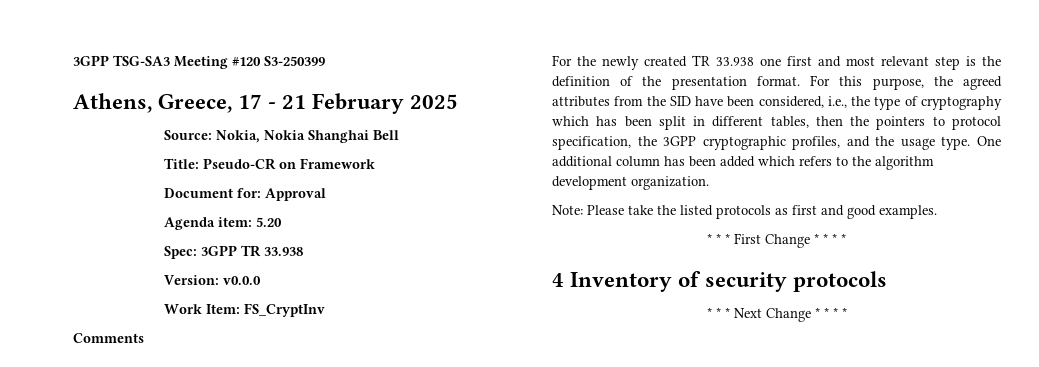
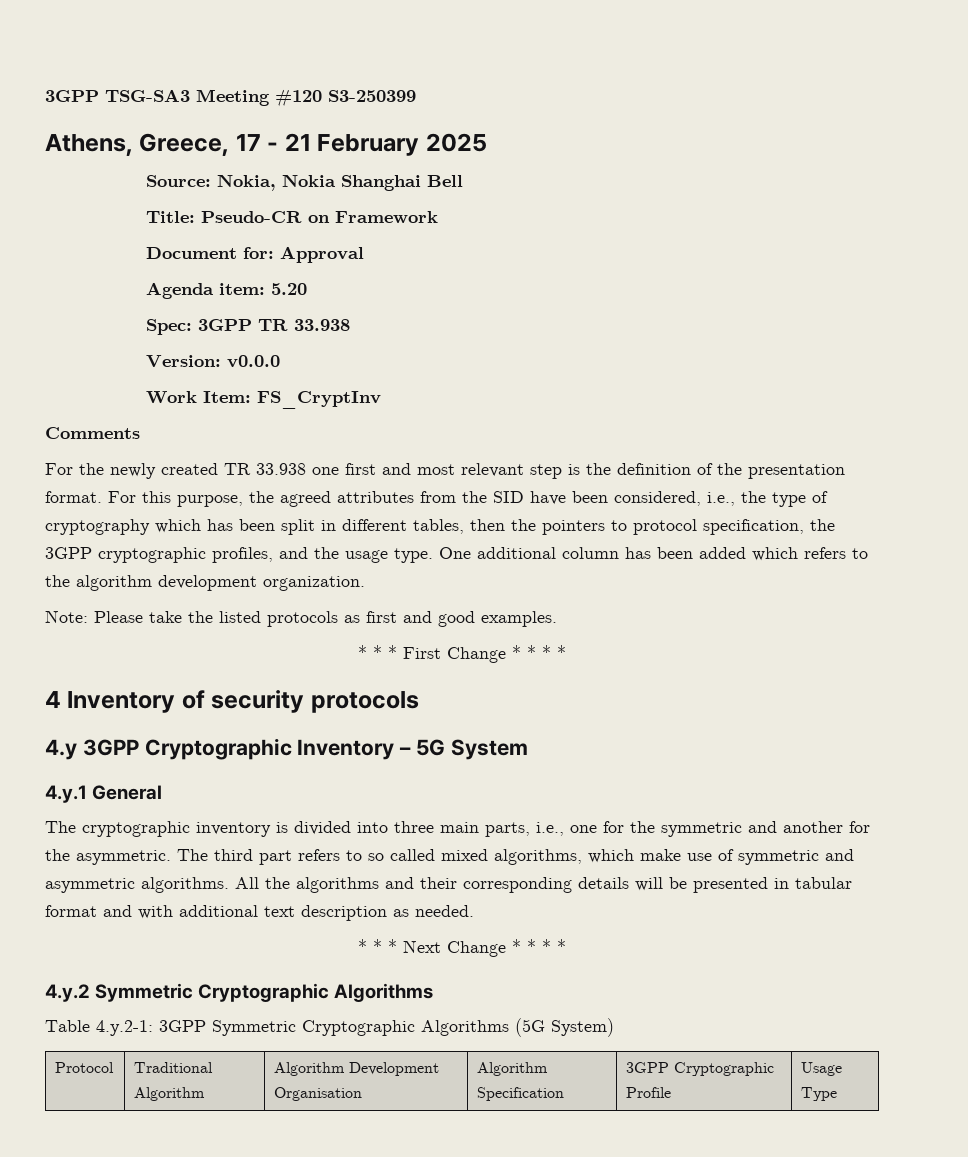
+ 4.y 3GPP Cryptographic Inventory – 5G System
+ 4.y.1 General
+ The cryptographic inventory is divided into three main parts, i.e., one for the symmetric and another for the asymmetric. The third part refers to so called mixed algorithms, which make use of symmetric and asymmetric algorithms. All the algorithms and their corresponding details will be presented in tabular format and with additional text description as needed.
+ 4.y.2 Symmetric Cryptographic Algorithms
+ Table 4.y.2-1: 3GPP Symmetric Cryptographic Algorithms (5G System)
+ Protocol | Traditional Algorithm | Algorithm Development Organisation | Algorithm Specification | 3GPP Cryptographic Profile | Usage Type

